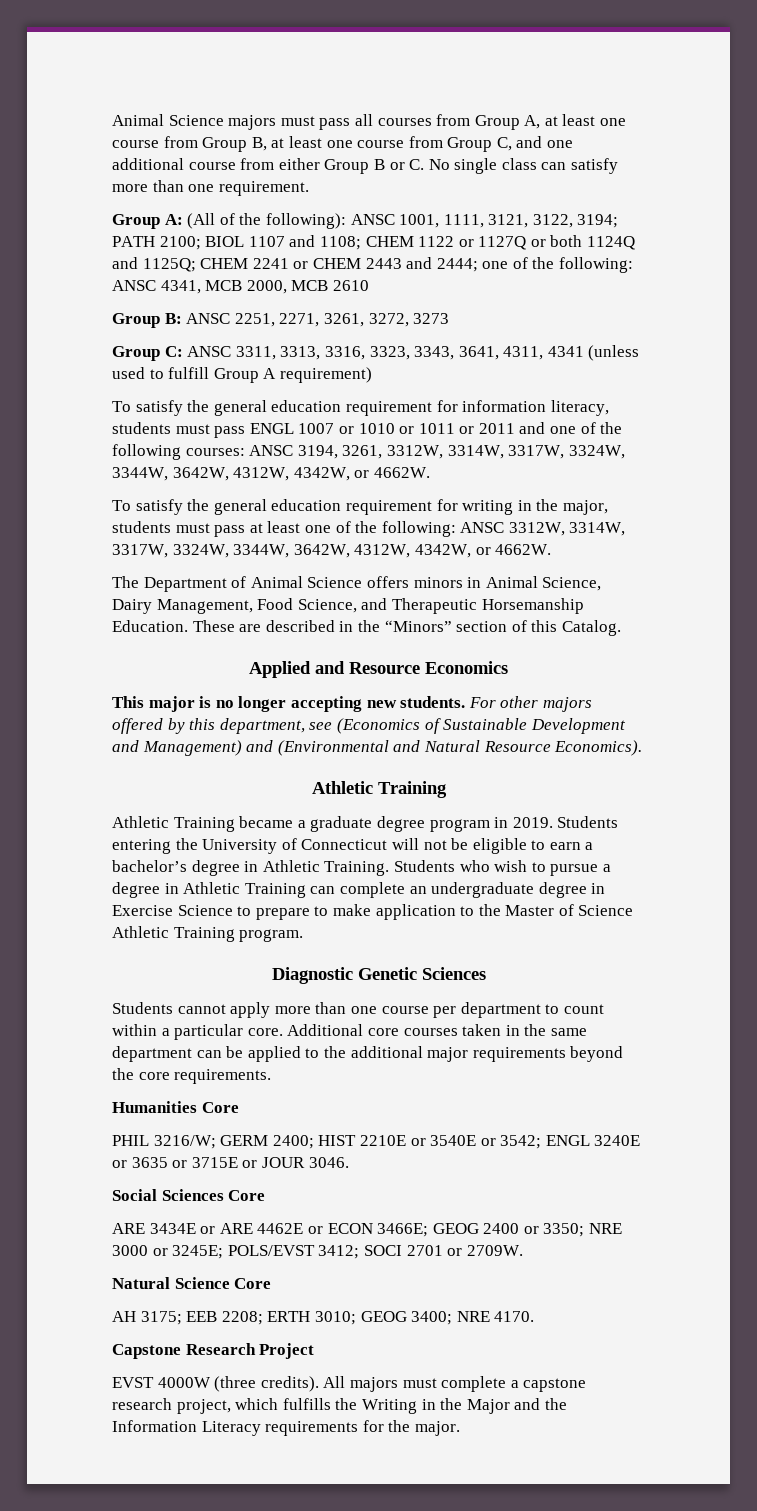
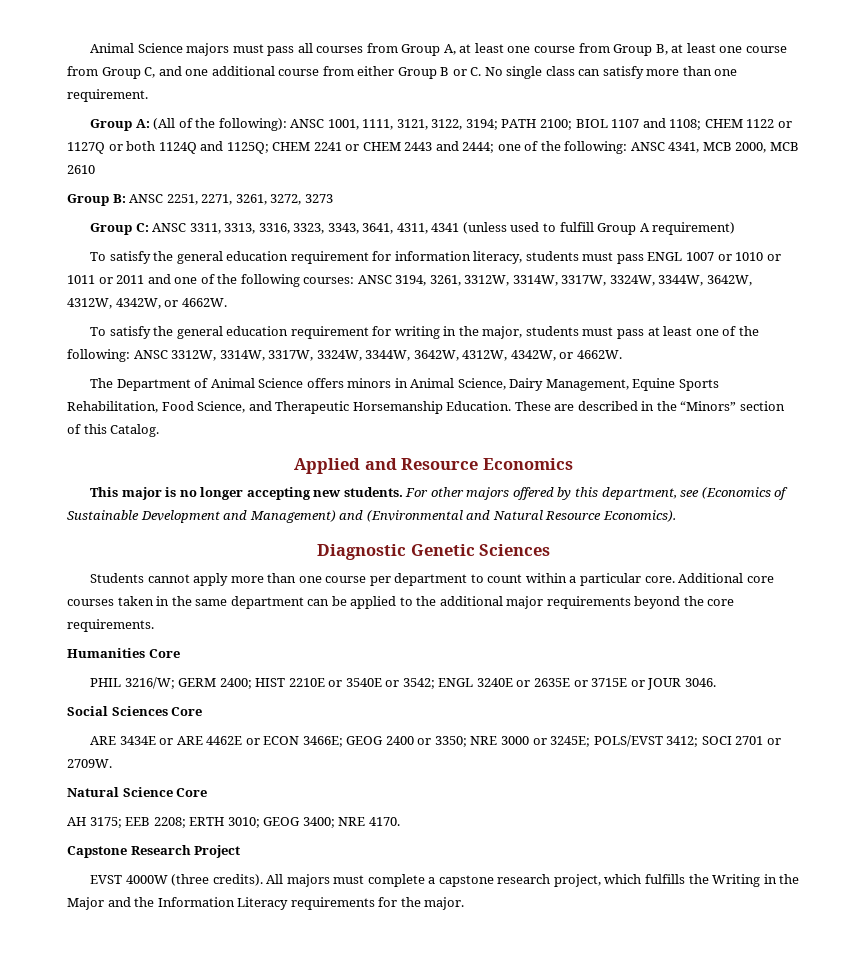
- The Department of Animal Science offers minors in Animal Science, Dairy Management, Food Science, and Therapeutic Horsemanship Education.
+ The Department of Animal Science offers minors in Animal Science, Dairy Management, Equine Sports Rehabilitation, Food Science, and Therapeutic Horsemanship Education.
  For other majors offered by this department, see (Economics of Sustainable Development and Management) and (Environmental and Natural Resource Economics).
- Athletic Training
- Athletic Training became a graduate degree program in 2019. Students entering the University of Connecticut will not be eligible to earn a bachelor’s degree in Athletic Training. Students who wish to pursue a degree in Athletic Training can complete an undergraduate degree in Exercise Science to prepare to make application to the Master of Science Athletic Training program.
- PHIL 3216/W; GERM 2400; HIST 2210E or 3540E or 3542; ENGL 3240E or 3635 or 3715E or JOUR 3046.
+ PHIL 3216/W; GERM 2400; HIST 2210E or 3540E or 3542; ENGL 3240E or 2635E or 3715E or JOUR 3046.

